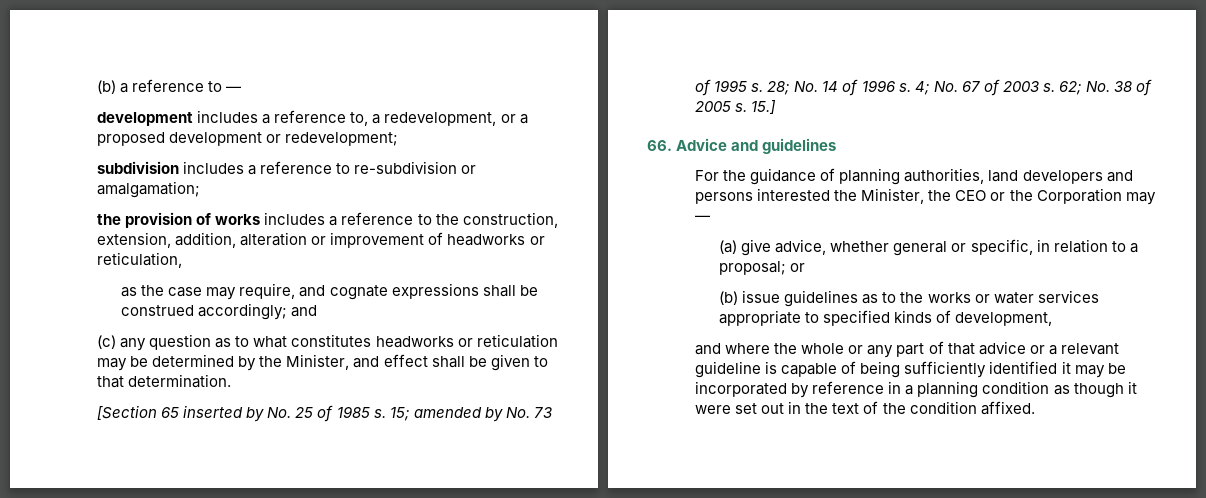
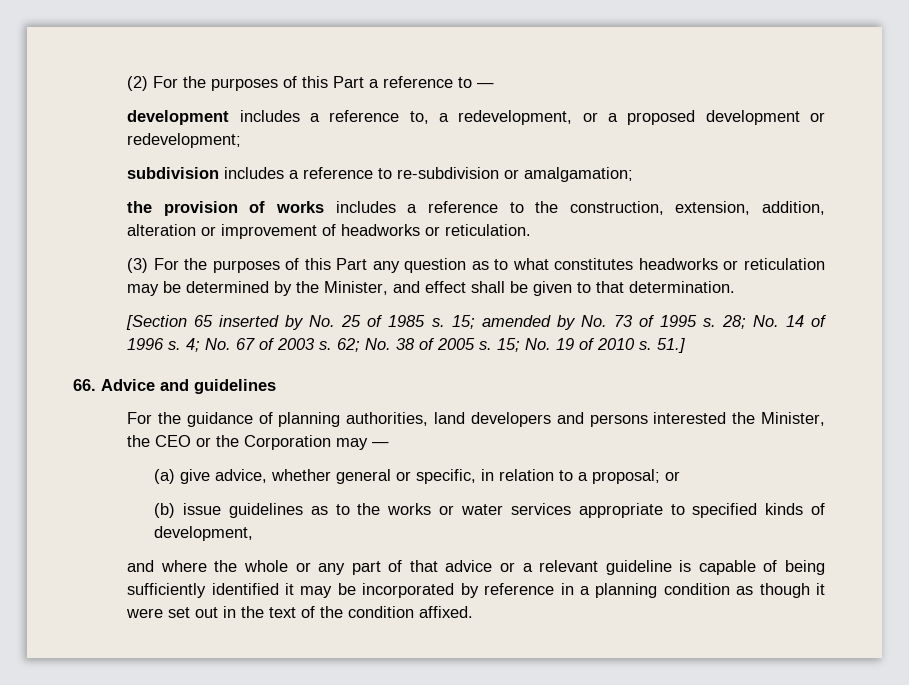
- (b) a reference to —
+ (2) For the purposes of this Part a reference to —
- the provision of works includes a reference to the construction, extension, addition, alteration or improvement of headworks or reticulation,
- as the case may require, and cognate expressions shall be construed accordingly; and
- (c) any question as to what constitutes headworks or reticulation may be determined by the Minister, and effect shall be given to that determination.
+ the provision of works includes a reference to the construction, extension, addition, alteration or improvement of headworks or reticulation.
+ (3) For the purposes of this Part any question as to what constitutes headworks or reticulation may be determined by the Minister, and effect shall be given to that determination.
- 15.]
+ 15; No. 19 of 2010 s. 51.]

